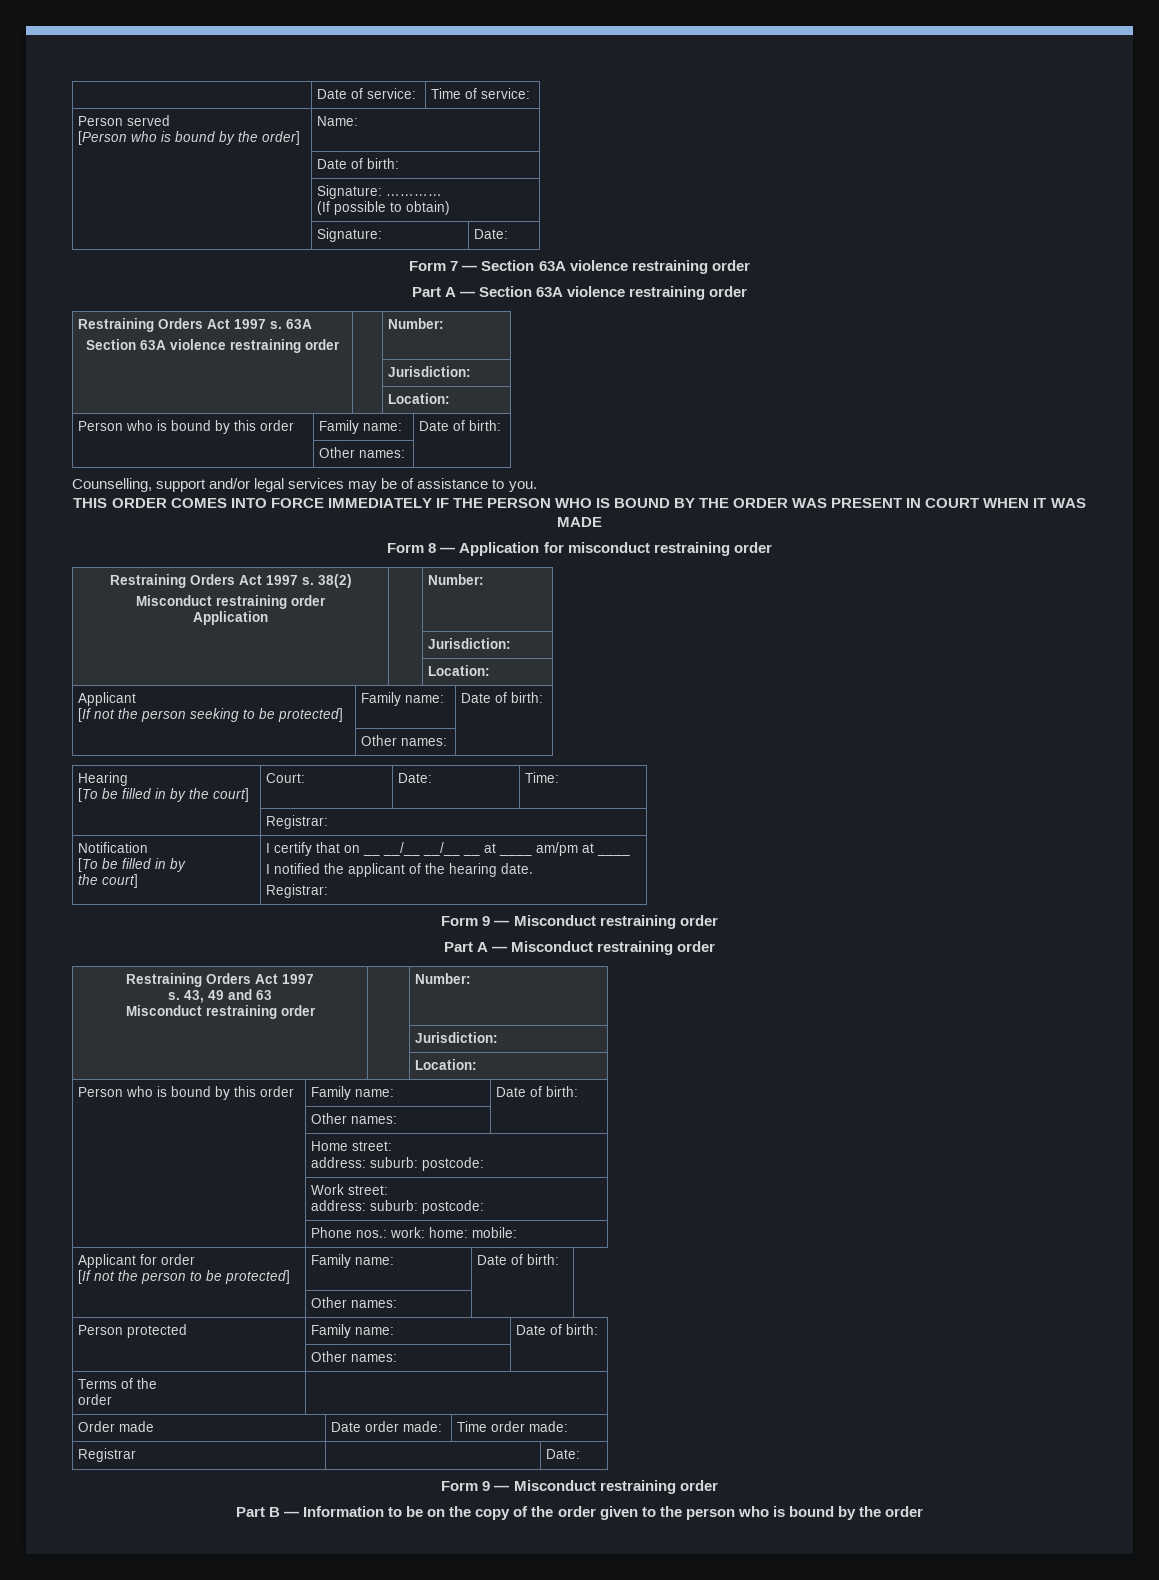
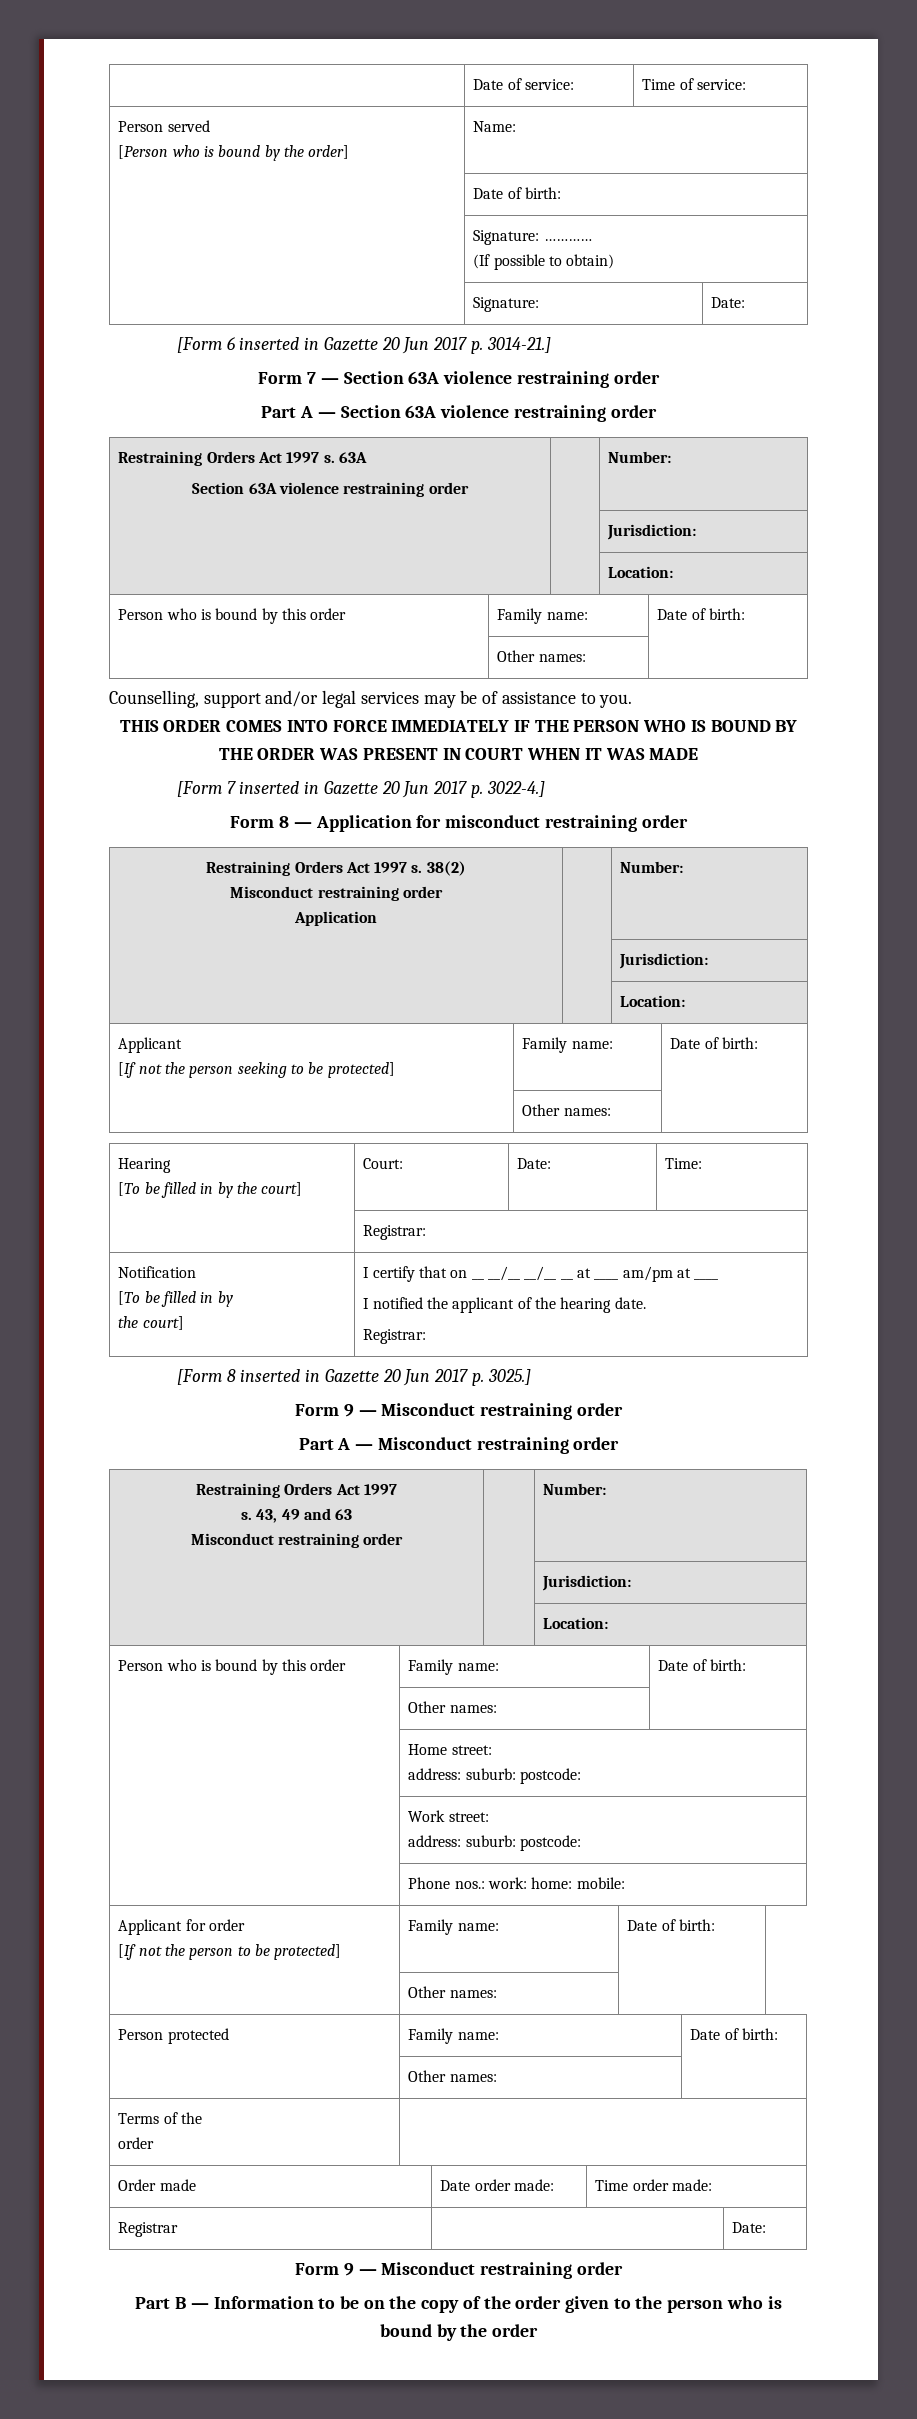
+ [Form 6 inserted in Gazette 20 Jun 2017 p. 3014-21.]
+ [Form 7 inserted in Gazette 20 Jun 2017 p. 3022-4.]
+ [Form 8 inserted in Gazette 20 Jun 2017 p. 3025.]

